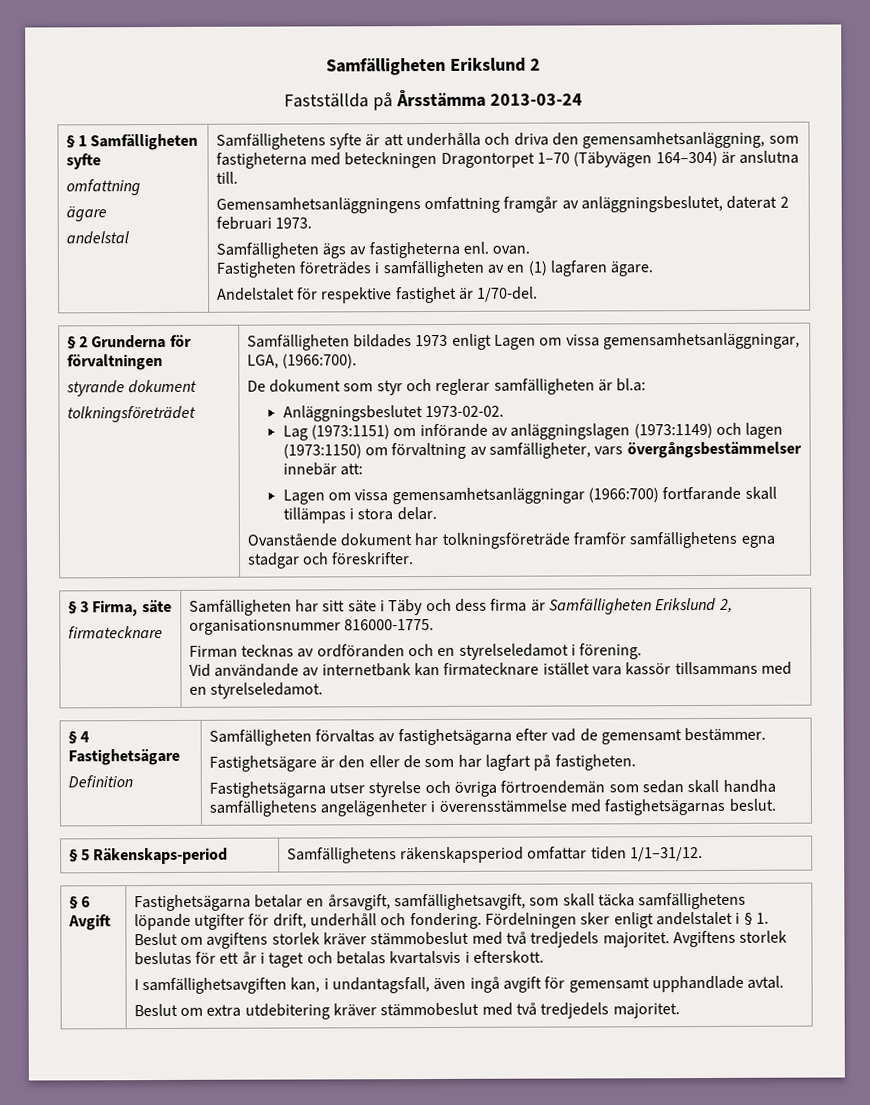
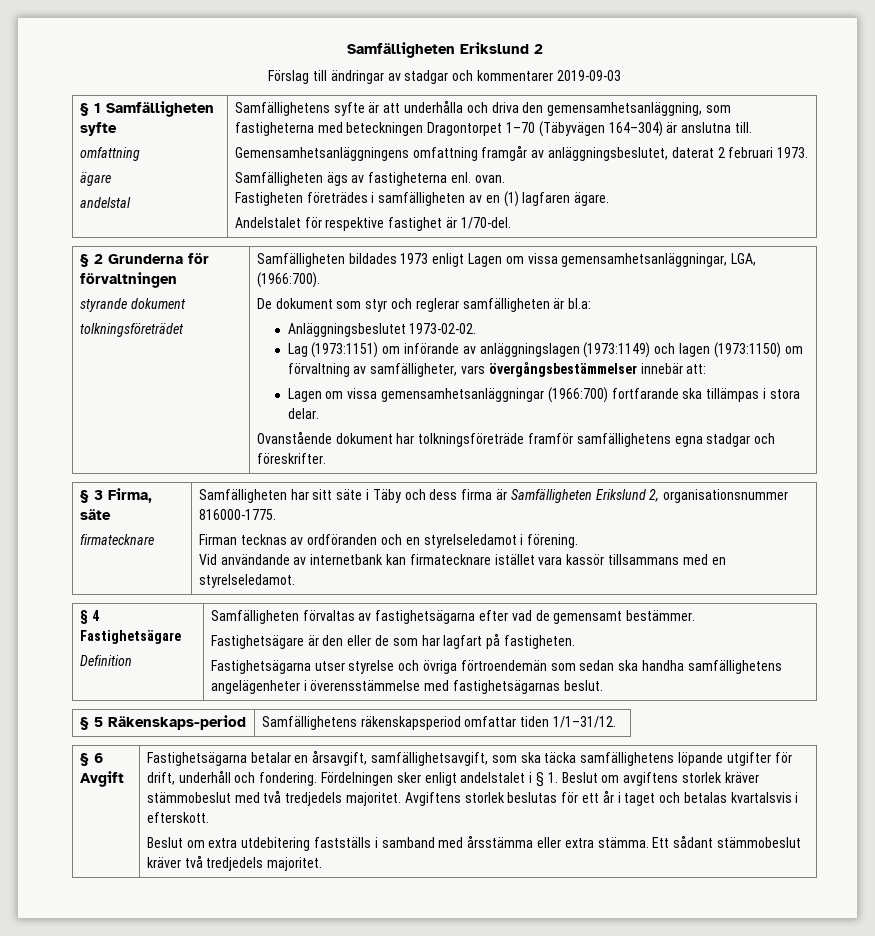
- Fastställda på Årsstämma 2013-03-24
+ Förslag till ändringar av stadgar och kommentarer 2019-09-03
- Lagen om vissa gemensamhetsanläggningar (1966:700) fortfarande skall tillämpas i stora delar.
+ Lagen om vissa gemensamhetsanläggningar (1966:700) fortfarande ska tillämpas i stora delar.
  § 4 Fastighetsägare
  Definition | Samfälligheten förvaltas av fastighetsägarna efter vad de gemensamt bestämmer.
  Fastighetsägare är den eller de som har lagfart på fastigheten.
- Fastighetsägarna utser styrelse och övriga förtroendemän som sedan skall handha samfällighetens angelägenheter i överensstämmelse med fastighetsägarnas beslut.
+ Fastighetsägarna utser styrelse och övriga förtroendemän som sedan ska handha samfällighetens angelägenheter i överensstämmelse med fastighetsägarnas beslut.
- Fastighetsägarna betalar en årsavgift, samfällighetsavgift, som skall täcka samfällighetens löpande utgifter för drift, underhåll och fondering.
+ Fastighetsägarna betalar en årsavgift, samfällighetsavgift, som ska täcka samfällighetens löpande utgifter för drift, underhåll och fondering.
- I samfällighetsavgiften kan, i undantagsfall, även ingå avgift för gemensamt upphandlade avtal.
- Beslut om extra utdebitering kräver stämmobeslut med två tredjedels majoritet.
+ Beslut om extra utdebitering fastställs i samband med årsstämma eller extra stämma. Ett sådant stämmobeslut kräver två tredjedels majoritet.

